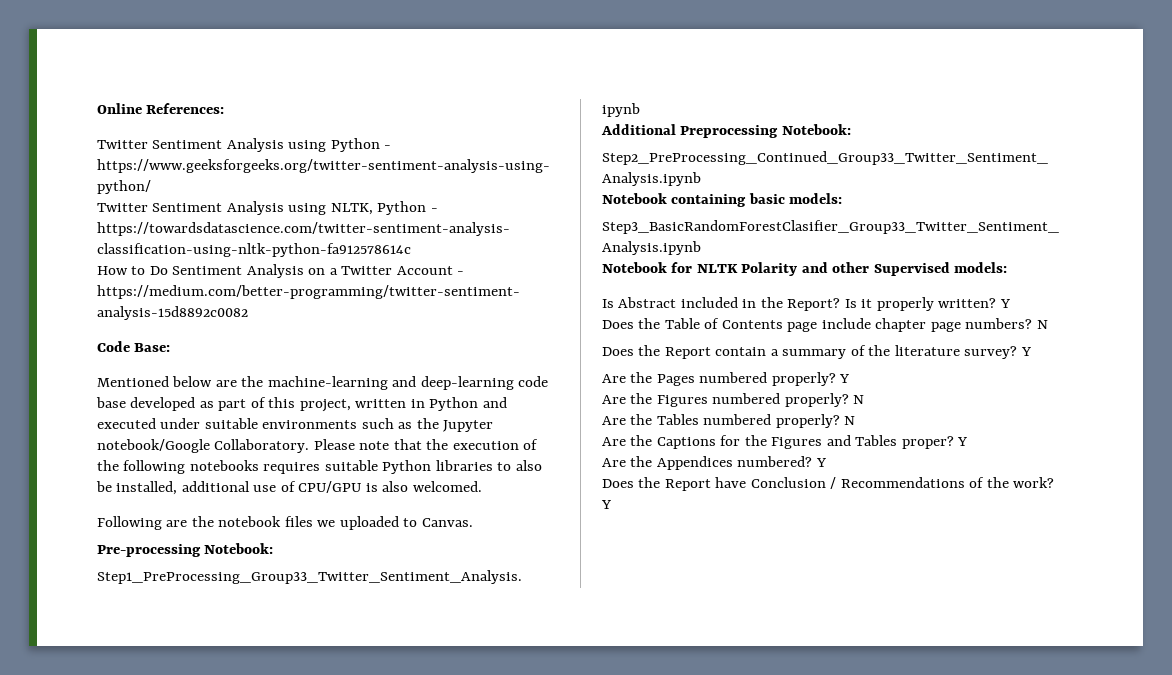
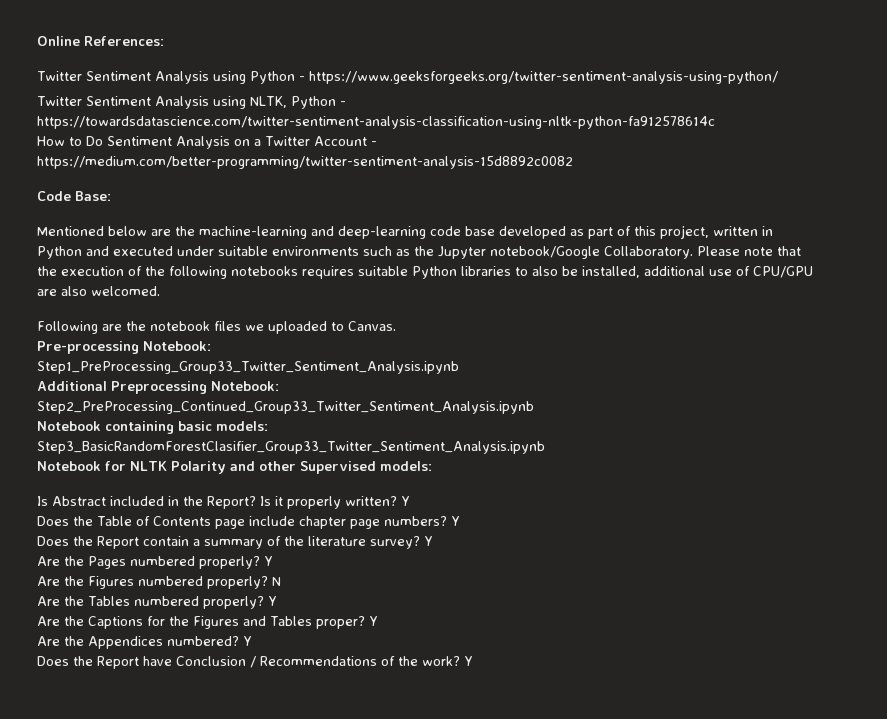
- Please note that the execution of the following notebooks requires suitable Python libraries to also be installed, additional use of CPU/GPU is also welcomed.
+ Please note that the execution of the following notebooks requires suitable Python libraries to also be installed, additional use of CPU/GPU are also welcomed.
- Does the Table of Contents page include chapter page numbers? N
+ Does the Table of Contents page include chapter page numbers? Y
- Are the Tables numbered properly? N
+ Are the Tables numbered properly? Y

